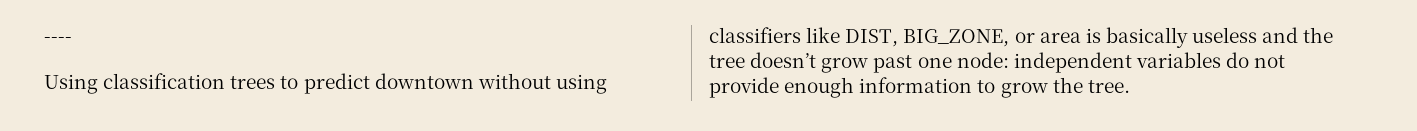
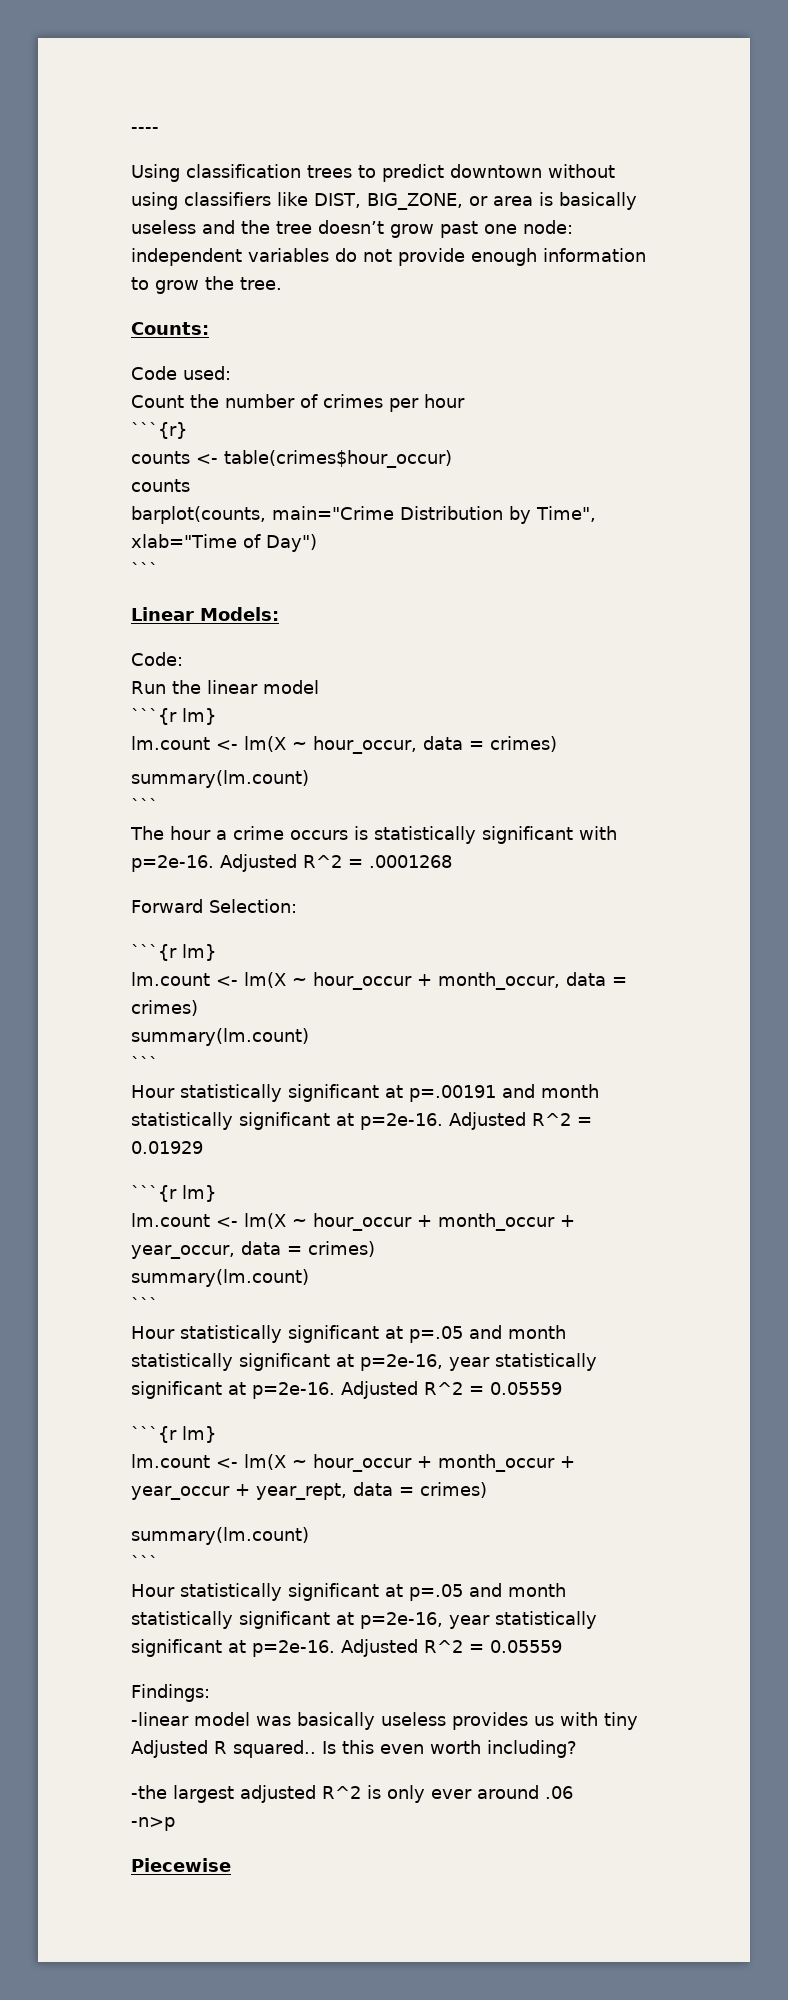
+ Counts:
+ Code used:
+ Count the number of crimes per hour
+ ```{r}
+ counts <- table(crimes$hour_occur)
+ counts
+ barplot(counts, main="Crime Distribution by Time", xlab="Time of Day")
+ ```
+ Linear Models:
+ Code:
+ Run the linear model
+ ```{r lm}
+ lm.count <- lm(X ~ hour_occur, data = crimes)
+ summary(lm.count)
+ ```
+ The hour a crime occurs is statistically significant with p=2e-16. Adjusted R^2 = .0001268
+ Forward Selection:
+ ```{r lm}
+ lm.count <- lm(X ~ hour_occur + month_occur, data = crimes)
+ summary(lm.count)
+ ```
+ Hour statistically significant at p=.00191 and month statistically significant at p=2e-16. Adjusted R^2 = 0.01929
+ ```{r lm}
+ lm.count <- lm(X ~ hour_occur + month_occur + year_occur, data = crimes)
+ summary(lm.count)
+ ```
+ Hour statistically significant at p=.05 and month statistically significant at p=2e-16, year statistically significant at p=2e-16. Adjusted R^2 = 0.05559
+ ```{r lm}
+ lm.count <- lm(X ~ hour_occur + month_occur + year_occur + year_rept, data = crimes)
+ summary(lm.count)
+ ```
+ Hour statistically significant at p=.05 and month statistically significant at p=2e-16, year statistically significant at p=2e-16. Adjusted R^2 = 0.05559
+ Findings:
+ -linear model was basically useless provides us with tiny Adjusted R squared.. Is this even worth including?
+ -the largest adjusted R^2 is only ever around .06
+ -n>p
+ Piecewise

